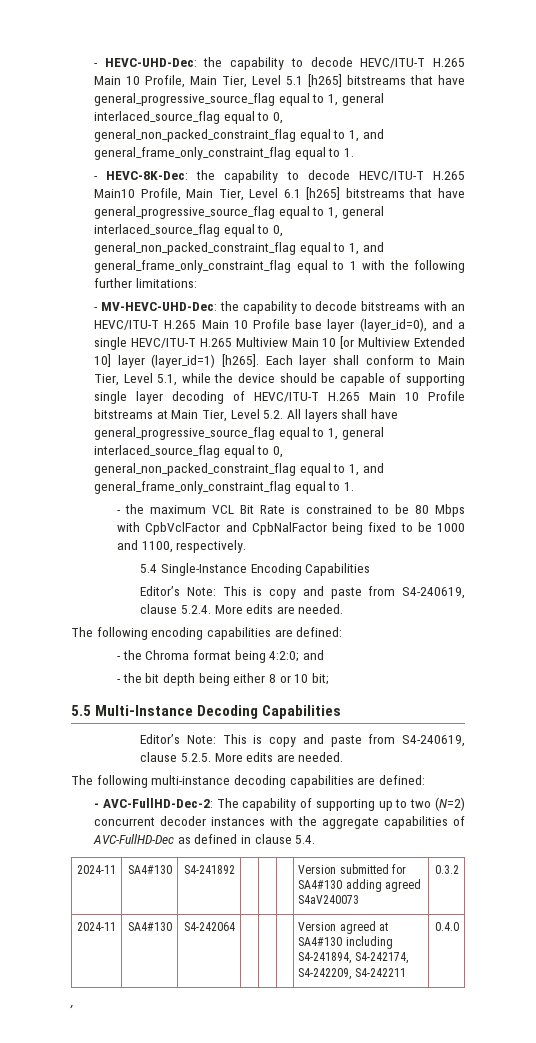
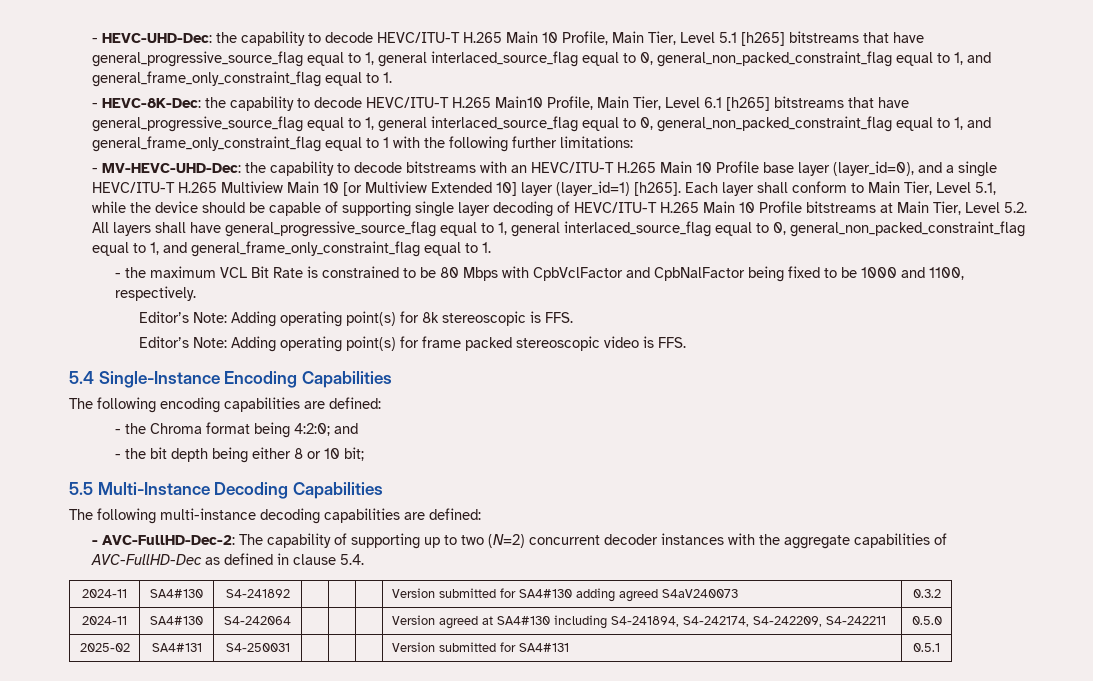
+ Editor’s Note: Adding operating point(s) for 8k stereoscopic is FFS.
+ Editor’s Note: Adding operating point(s) for frame packed stereoscopic video is FFS.
  5.4 Single-Instance Encoding Capabilities
- Editor’s Note: This is copy and paste from S4-240619, clause 5.2.4. More edits are needed.
- Editor’s Note: This is copy and paste from S4-240619, clause 5.2.5. More edits are needed.
- 2024-11 | SA4#130 | S4-242064 | | | | Version agreed at SA4#130 including S4-241894, S4-242174, S4-242209, S4-242211 | 0.4.0
- ,
+ 2024-11 | SA4#130 | S4-242064 | | | | Version agreed at SA4#130 including S4-241894, S4-242174, S4-242209, S4-242211 | 0.5.0
+ 2025-02 | SA4#131 | S4-250031 | | | | Version submitted for SA4#131 | 0.5.1

